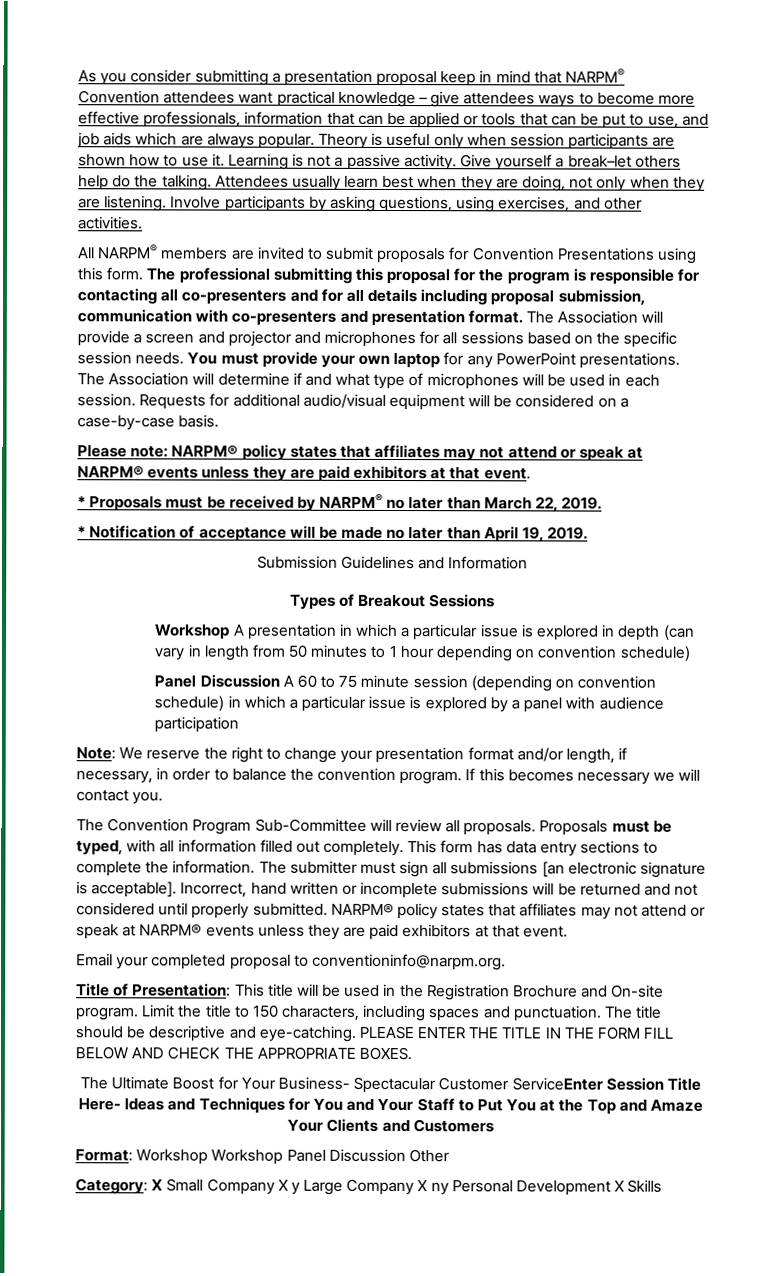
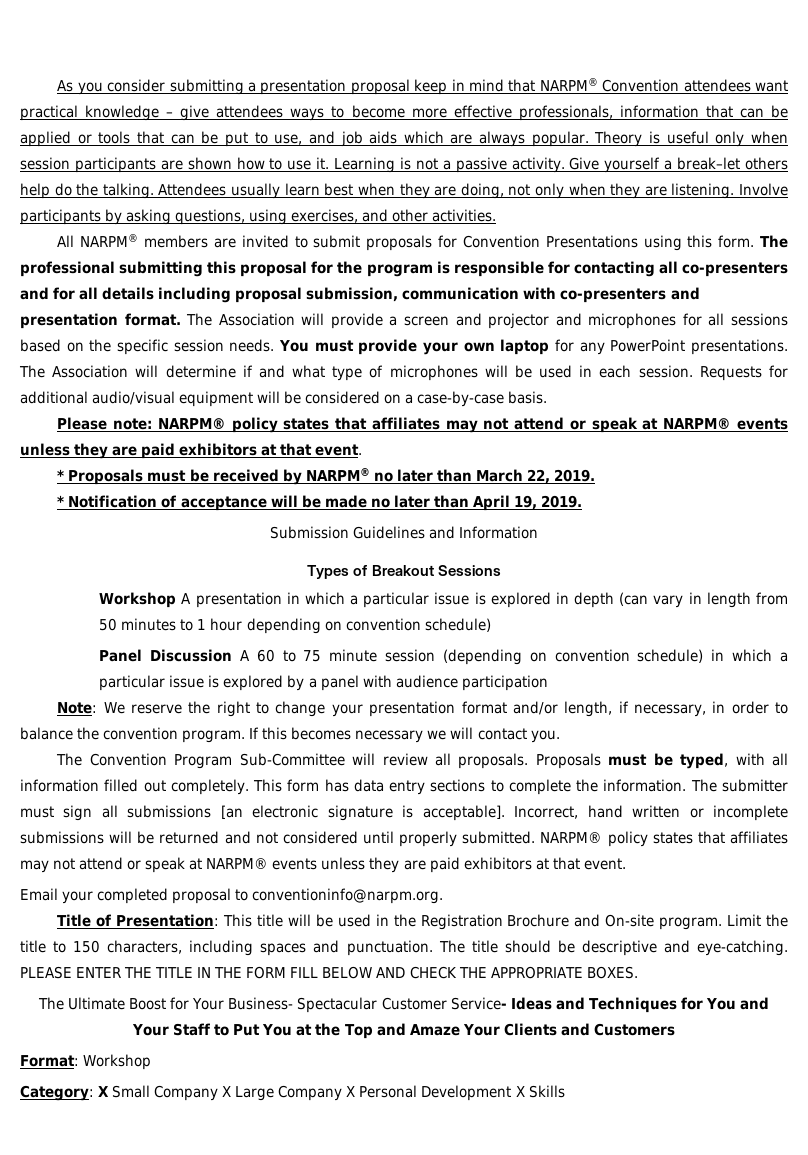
- The Ultimate Boost for Your Business- Spectacular Customer ServiceEnter Session Title Here- Ideas and Techniques for You and Your Staff to Put You at the Top and Amaze Your Clients and Customers
+ The Ultimate Boost for Your Business- Spectacular Customer Service- Ideas and Techniques for You and Your Staff to Put You at the Top and Amaze Your Clients and Customers
- Format: Workshop Workshop Panel Discussion Other
+ Format: Workshop
- Category: X Small Company X y Large Company X ny Personal Development X Skills
+ Category: X Small Company X Large Company X Personal Development X Skills

